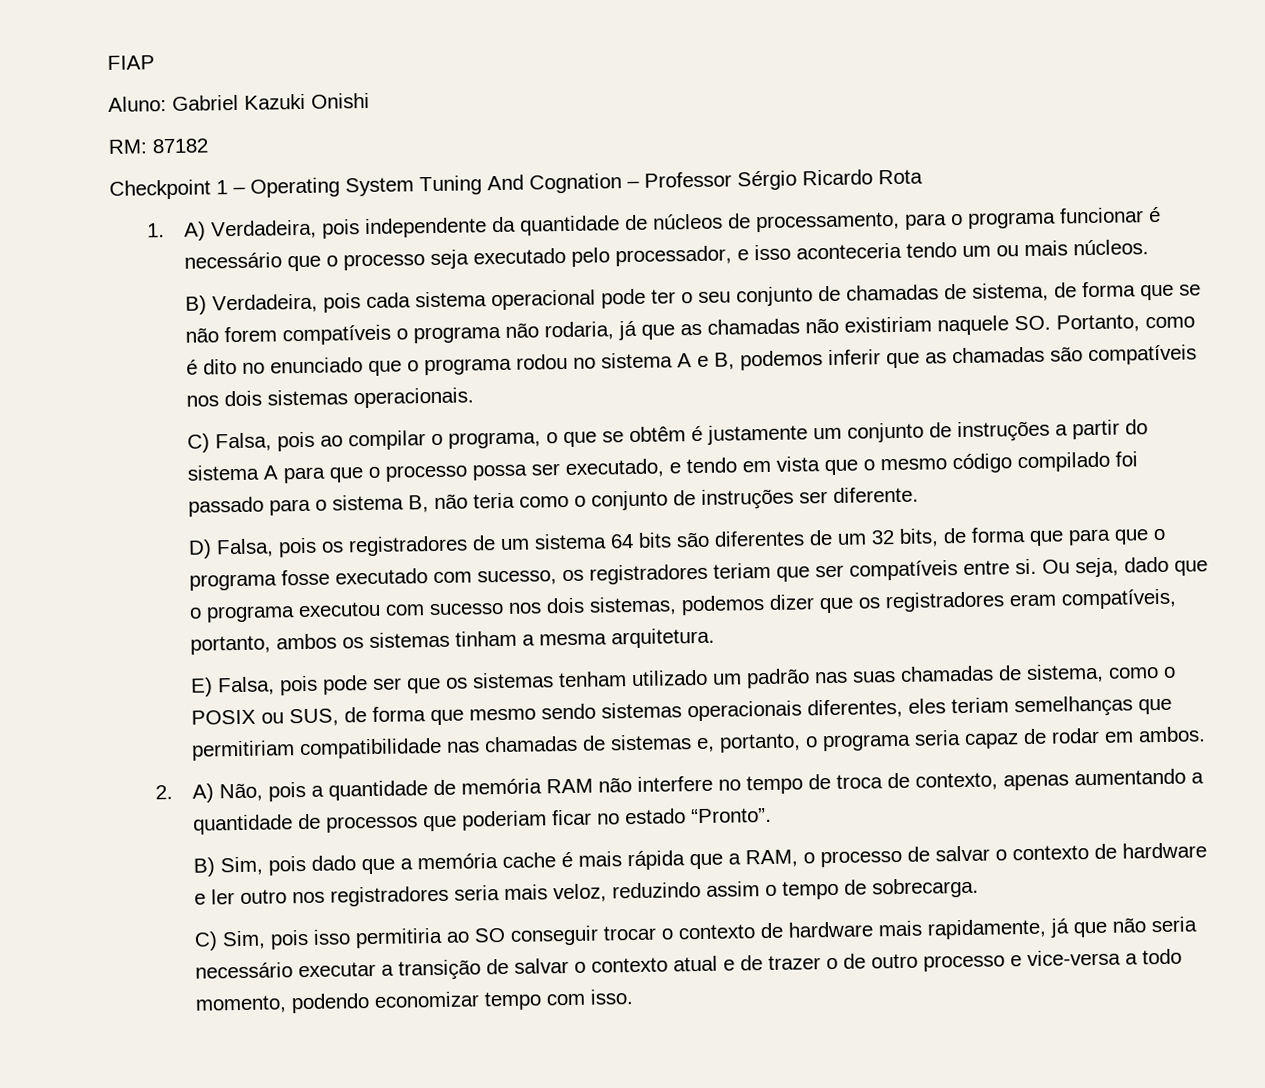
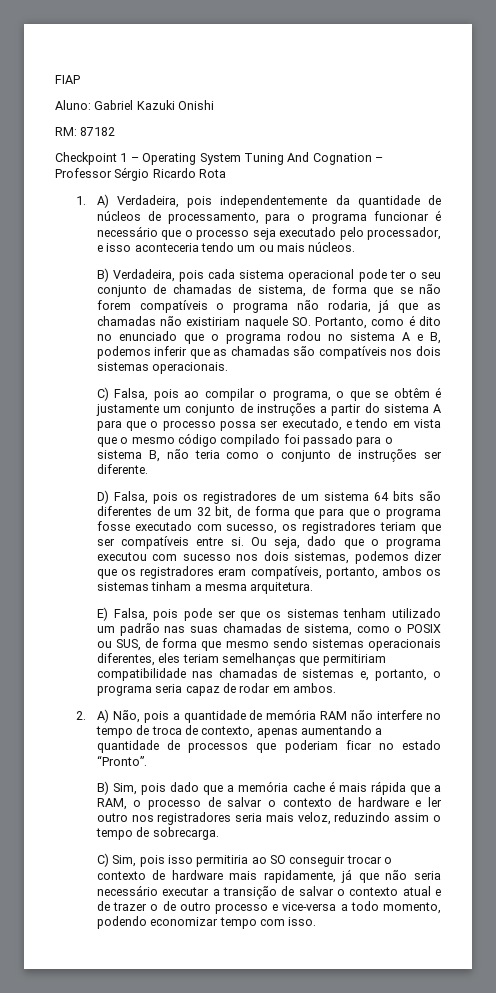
- 1. A) Verdadeira, pois independente da quantidade de núcleos de processamento, para o programa funcionar é necessário que o processo seja executado pelo processador, e isso aconteceria tendo um ou mais núcleos.
+ 1. A) Verdadeira, pois independentemente da quantidade de núcleos de processamento, para o programa funcionar é necessário que o processo seja executado pelo processador, e isso aconteceria tendo um ou mais núcleos.
- D) Falsa, pois os registradores de um sistema 64 bits são diferentes de um 32 bits, de forma que para que o programa fosse executado com sucesso, os registradores teriam que ser compatíveis entre si.
+ D) Falsa, pois os registradores de um sistema 64 bits são diferentes de um 32 bit, de forma que para que o programa fosse executado com sucesso, os registradores teriam que ser compatíveis entre si.

